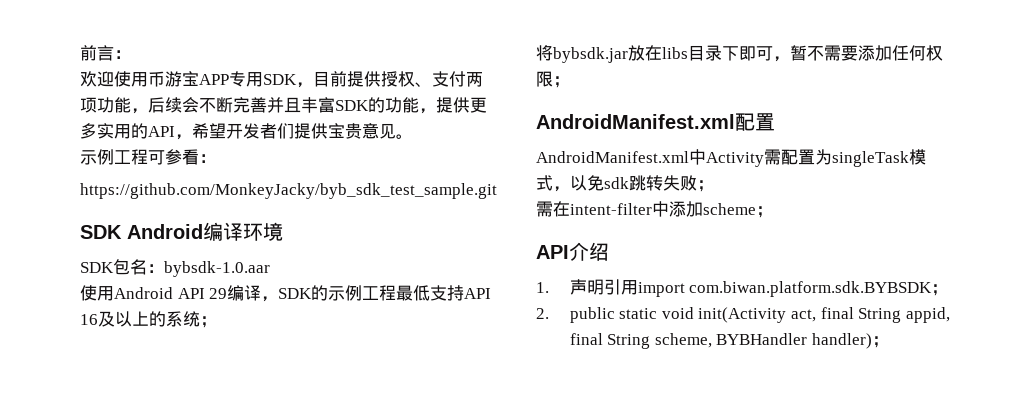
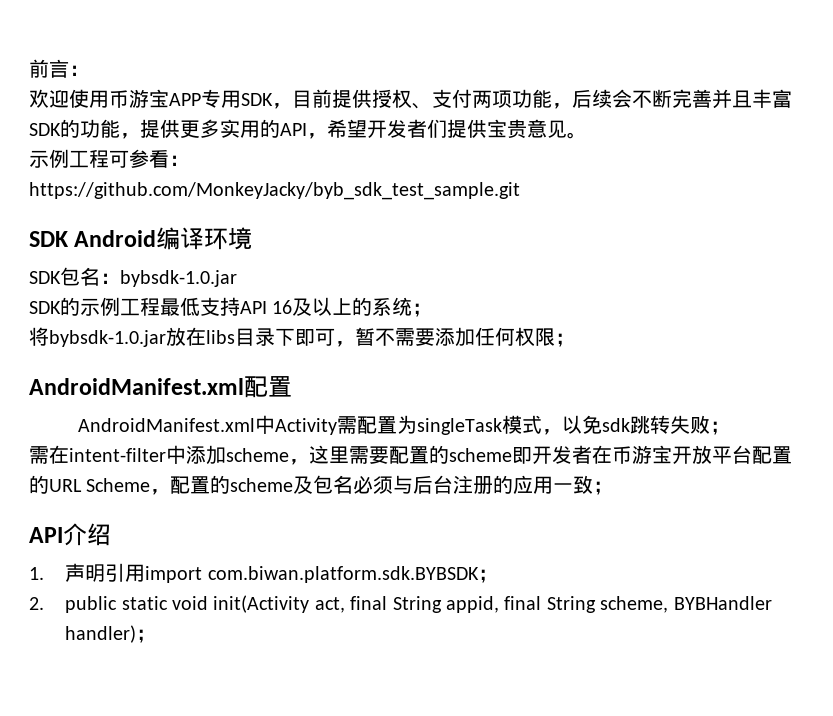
- SDK包名：bybsdk-1.0.aar
- 使用Android API 29编译，SDK的示例工程最低支持API 16及以上的系统；
+ SDK包名：bybsdk-1.0.jar
+ SDK的示例工程最低支持API 16及以上的系统；
- 将bybsdk.jar放在libs目录下即可，暂不需要添加任何权限；
+ 将bybsdk-1.0.jar放在libs目录下即可，暂不需要添加任何权限；
- 需在intent-filter中添加scheme；
+ 需在intent-filter中添加scheme，这里需要配置的scheme即开发者在币游宝开放平台配置的URL Scheme，配置的scheme及包名必须与后台注册的应用一致；

